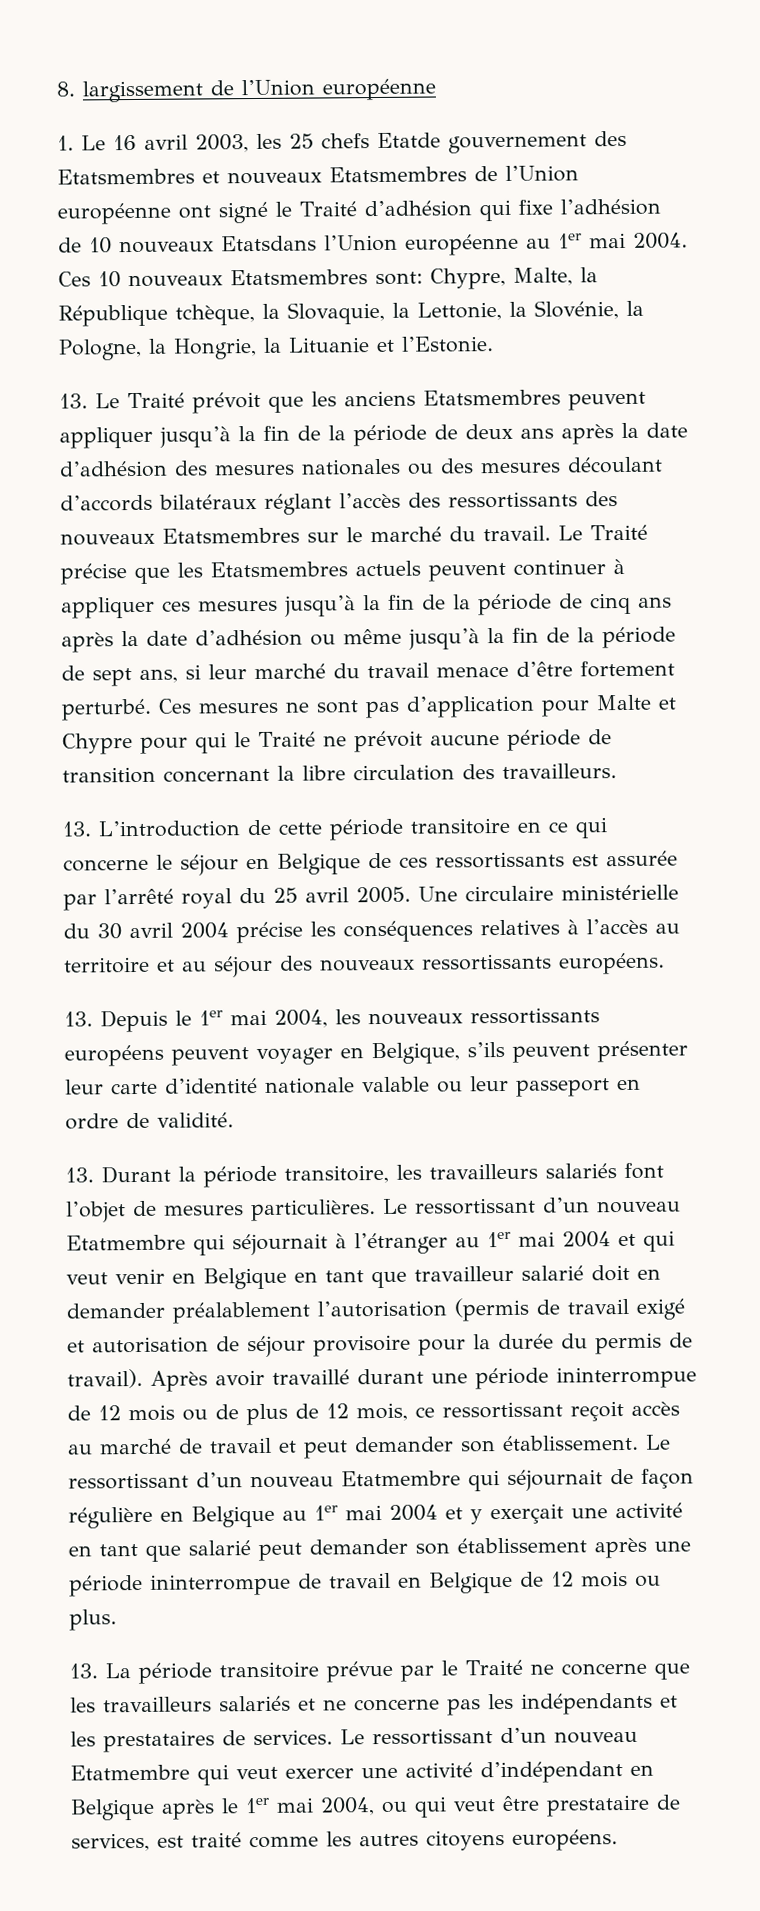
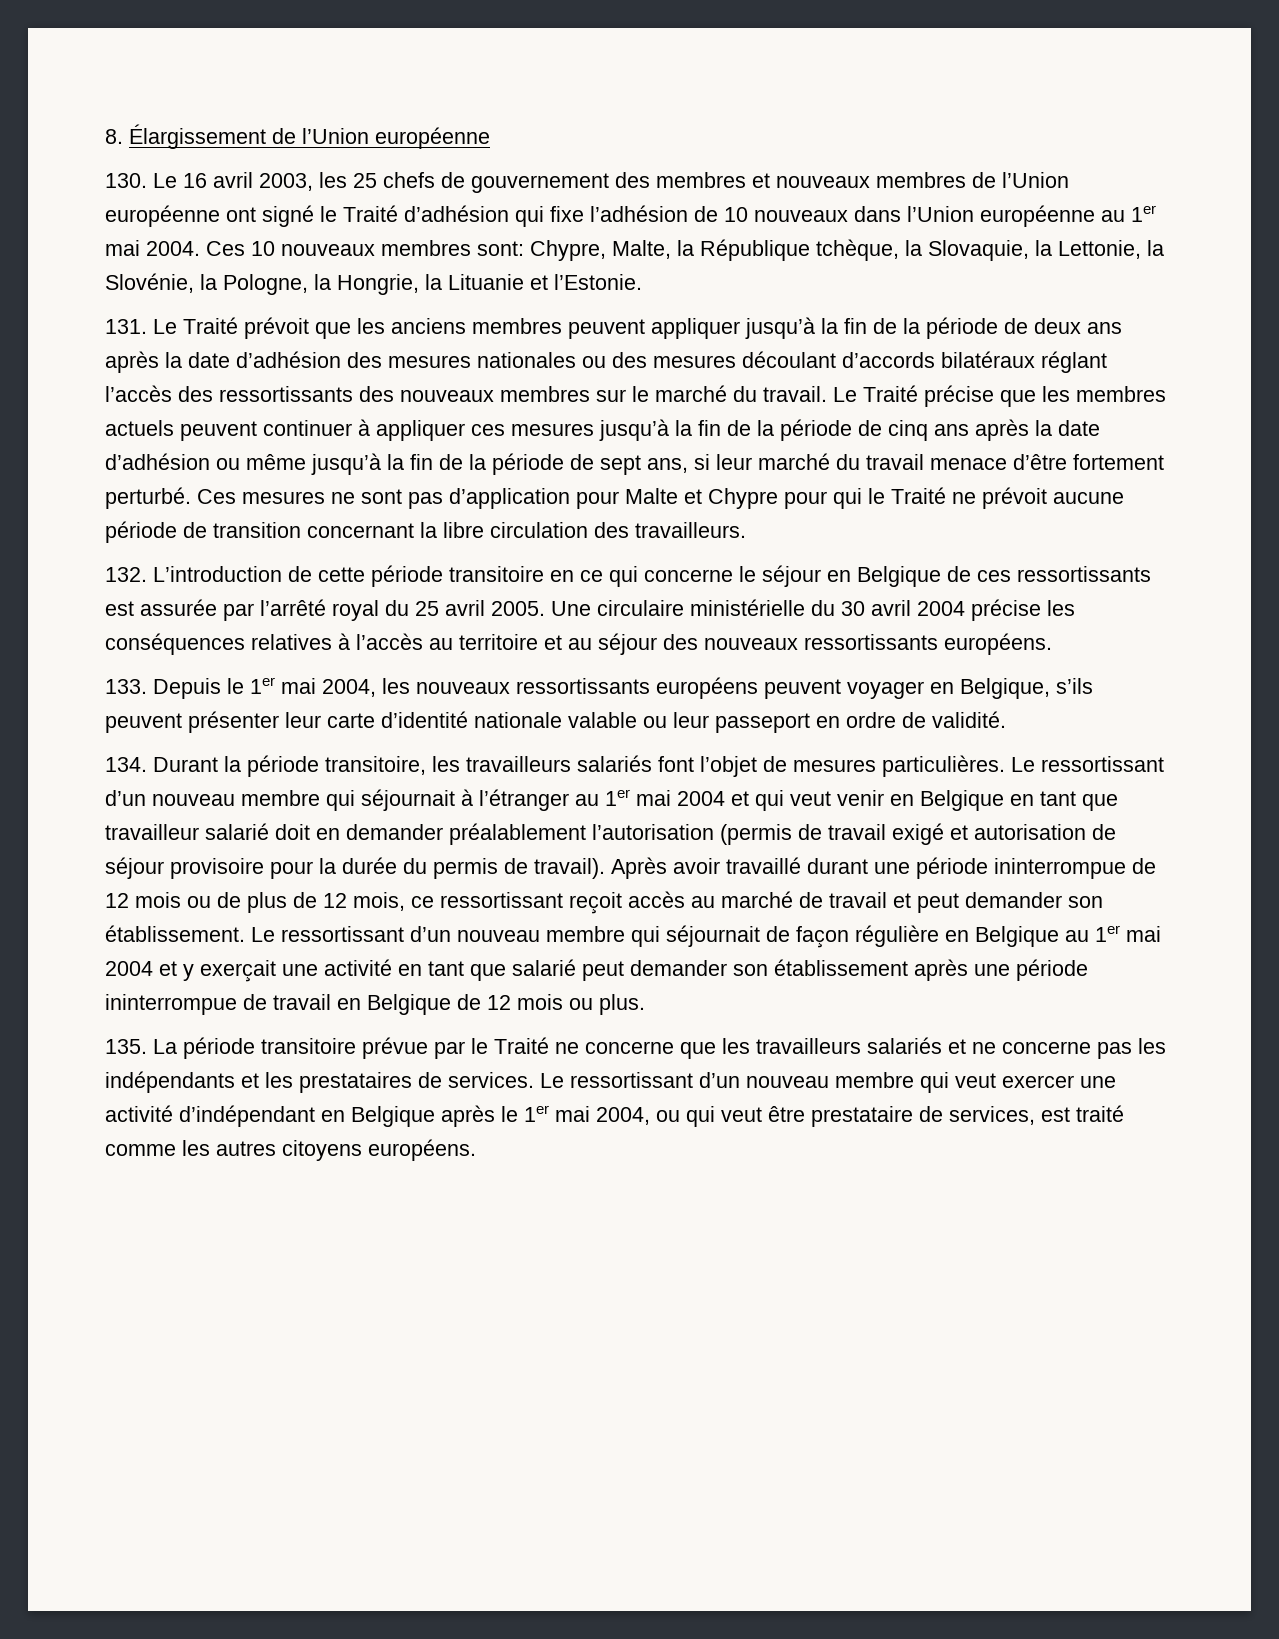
- 8. largissement de l’Union européenne
+ 8. Élargissement de l’Union européenne
- 1. Le 16 avril 2003, les 25 chefs Etatde gouvernement des Etatsmembres et nouveaux Etatsmembres de l’Union européenne ont signé le Traité d’adhésion qui fixe l’adhésion de 10 nouveaux Etatsdans l’Union européenne au 1er mai 2004.
+ 130. Le 16 avril 2003, les 25 chefs de gouvernement des membres et nouveaux membres de l’Union européenne ont signé le Traité d’adhésion qui fixe l’adhésion de 10 nouveaux dans l’Union européenne au 1er mai 2004.
- Ces 10 nouveaux Etatsmembres sont: Chypre, Malte, la République tchèque, la Slovaquie, la Lettonie, la Slovénie, la Pologne, la Hongrie, la Lituanie et l’Estonie.
+ Ces 10 nouveaux membres sont: Chypre, Malte, la République tchèque, la Slovaquie, la Lettonie, la Slovénie, la Pologne, la Hongrie, la Lituanie et l’Estonie.
- 13. Le Traité prévoit que les anciens Etatsmembres peuvent appliquer jusqu’à la fin de la période de deux ans après la date d’adhésion des mesures nationales ou des mesures découlant d’accords bilatéraux réglant l’accès des ressortissants des nouveaux Etatsmembres sur le marché du travail.
+ 131. Le Traité prévoit que les anciens membres peuvent appliquer jusqu’à la fin de la période de deux ans après la date d’adhésion des mesures nationales ou des mesures découlant d’accords bilatéraux réglant l’accès des ressortissants des nouveaux membres sur le marché du travail.
- Le Traité précise que les Etatsmembres actuels peuvent continuer à appliquer ces mesures jusqu’à la fin de la période de cinq ans après la date d’adhésion ou même jusqu’à la fin de la période de sept ans, si leur marché du travail menace d’être fortement perturbé.
+ Le Traité précise que les membres actuels peuvent continuer à appliquer ces mesures jusqu’à la fin de la période de cinq ans après la date d’adhésion ou même jusqu’à la fin de la période de sept ans, si leur marché du travail menace d’être fortement perturbé.
- 13. L’introduction de cette période transitoire en ce qui concerne le séjour en Belgique de ces ressortissants est assurée par l’arrêté royal du 25 avril 2005.
+ 132. L’introduction de cette période transitoire en ce qui concerne le séjour en Belgique de ces ressortissants est assurée par l’arrêté royal du 25 avril 2005.
- 13. Depuis le 1er mai 2004, les nouveaux ressortissants européens peuvent voyager en Belgique, s’ils peuvent présenter leur carte d’identité nationale valable ou leur passeport en ordre de validité.
+ 133. Depuis le 1er mai 2004, les nouveaux ressortissants européens peuvent voyager en Belgique, s’ils peuvent présenter leur carte d’identité nationale valable ou leur passeport en ordre de validité.
- 13. Durant la période transitoire, les travailleurs salariés font l’objet de mesures particulières.
+ 134. Durant la période transitoire, les travailleurs salariés font l’objet de mesures particulières.
- Le ressortissant d’un nouveau Etatmembre qui séjournait à l’étranger au 1er mai 2004 et qui veut venir en Belgique en tant que travailleur salarié doit en demander préalablement l’autorisation (permis de travail exigé et autorisation de séjour provisoire pour la durée du permis de travail).
+ Le ressortissant d’un nouveau membre qui séjournait à l’étranger au 1er mai 2004 et qui veut venir en Belgique en tant que travailleur salarié doit en demander préalablement l’autorisation (permis de travail exigé et autorisation de séjour provisoire pour la durée du permis de travail).
- Le ressortissant d’un nouveau Etatmembre qui séjournait de façon régulière en Belgique au 1er mai 2004 et y exerçait une activité en tant que salarié peut demander son établissement après une période ininterrompue de travail en Belgique de 12 mois ou plus.
+ Le ressortissant d’un nouveau membre qui séjournait de façon régulière en Belgique au 1er mai 2004 et y exerçait une activité en tant que salarié peut demander son établissement après une période ininterrompue de travail en Belgique de 12 mois ou plus.
- 13. La période transitoire prévue par le Traité ne concerne que les travailleurs salariés et ne concerne pas les indépendants et les prestataires de services.
+ 135. La période transitoire prévue par le Traité ne concerne que les travailleurs salariés et ne concerne pas les indépendants et les prestataires de services.
- Le ressortissant d’un nouveau Etatmembre qui veut exercer une activité d’indépendant en Belgique après le 1er mai 2004, ou qui veut être prestataire de services, est traité comme les autres citoyens européens.
+ Le ressortissant d’un nouveau membre qui veut exercer une activité d’indépendant en Belgique après le 1er mai 2004, ou qui veut être prestataire de services, est traité comme les autres citoyens européens.

